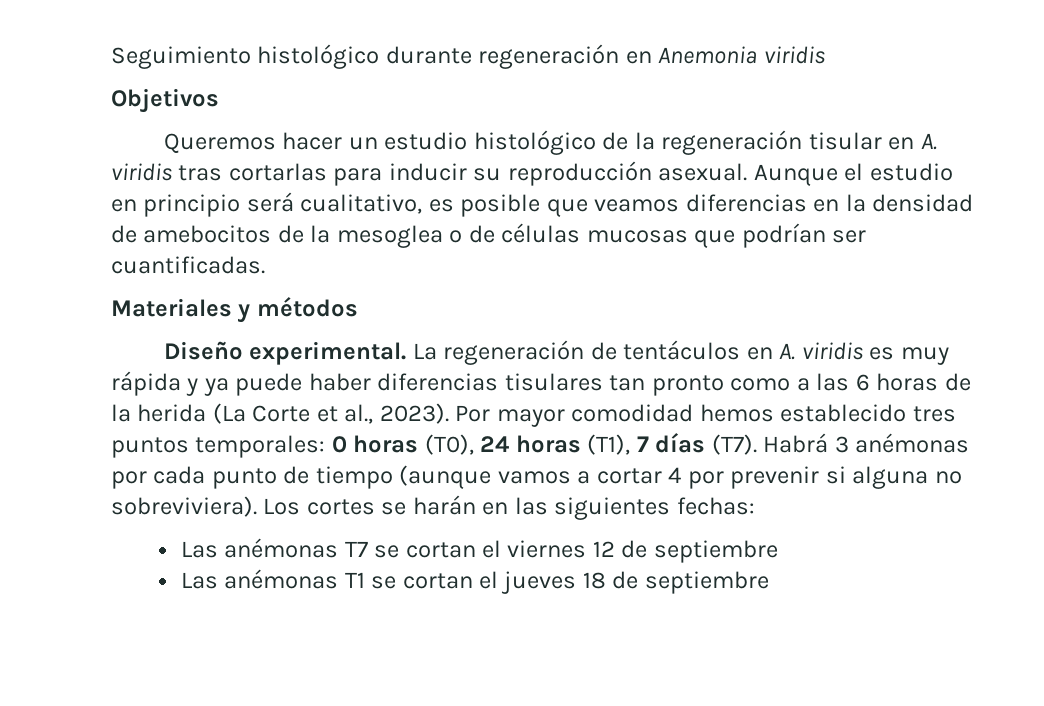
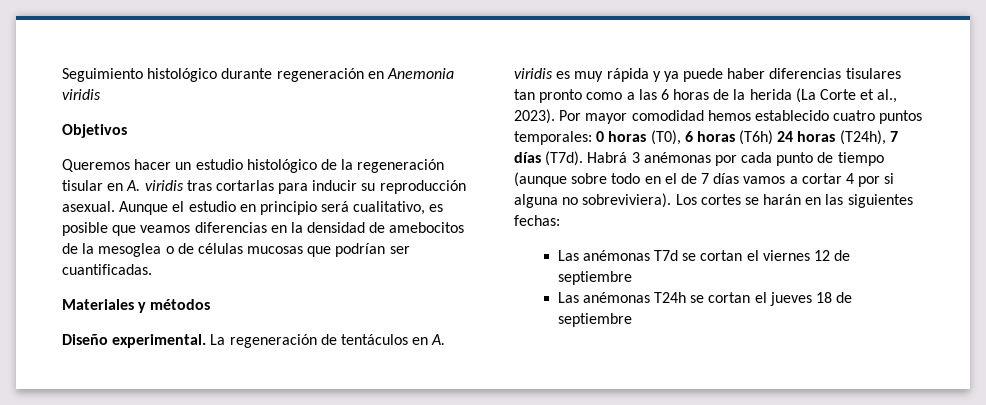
- Por mayor comodidad hemos establecido tres puntos temporales: 0 horas (T0), 24 horas (T1), 7 días (T7). Habrá 3 anémonas por cada punto de tiempo (aunque vamos a cortar 4 por prevenir si alguna no sobreviviera).
+ Por mayor comodidad hemos establecido cuatro puntos temporales: 0 horas (T0), 6 horas (T6h) 24 horas (T24h), 7 días (T7d). Habrá 3 anémonas por cada punto de tiempo (aunque sobre todo en el de 7 días vamos a cortar 4 por si alguna no sobreviviera).
- Las anémonas T7 se cortan el viernes 12 de septiembre
+ Las anémonas T7d se cortan el viernes 12 de septiembre
- Las anémonas T1 se cortan el jueves 18 de septiembre
+ Las anémonas T24h se cortan el jueves 18 de septiembre

